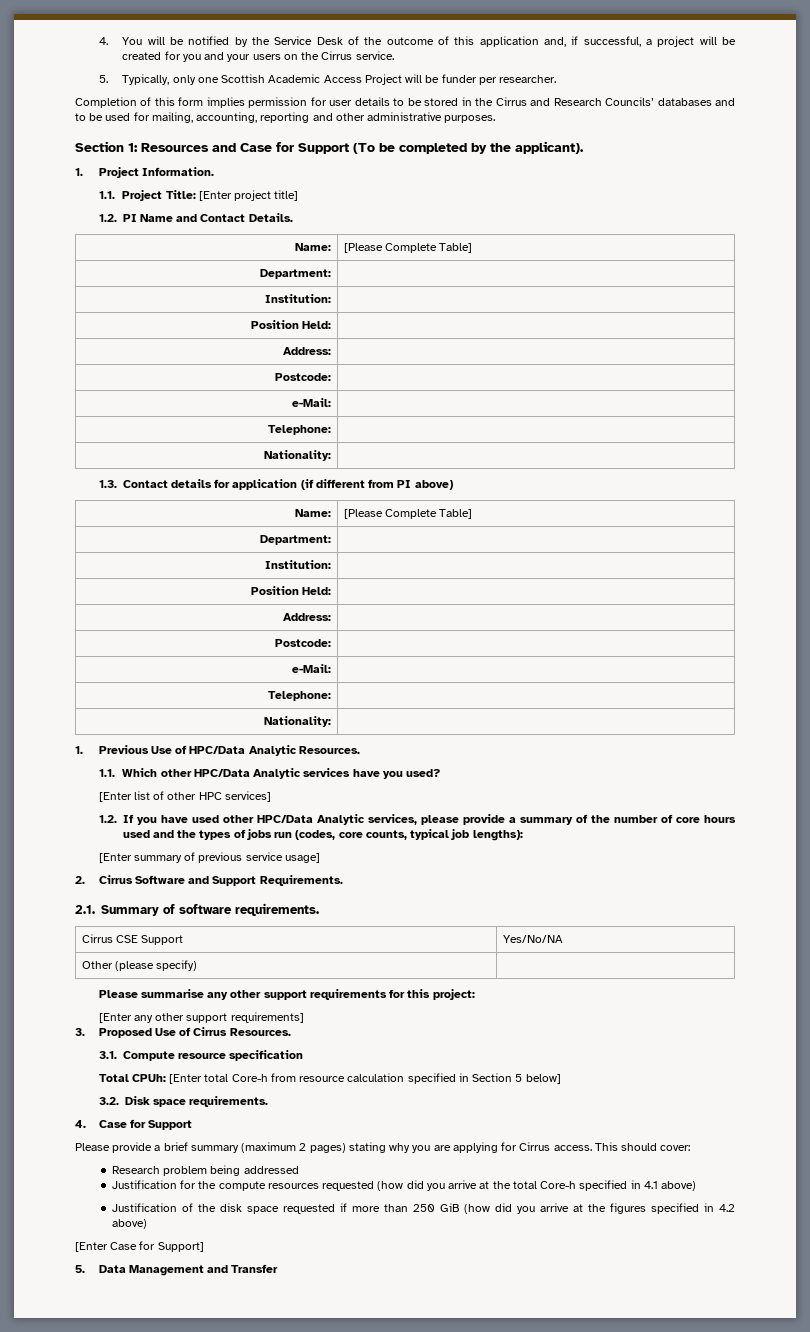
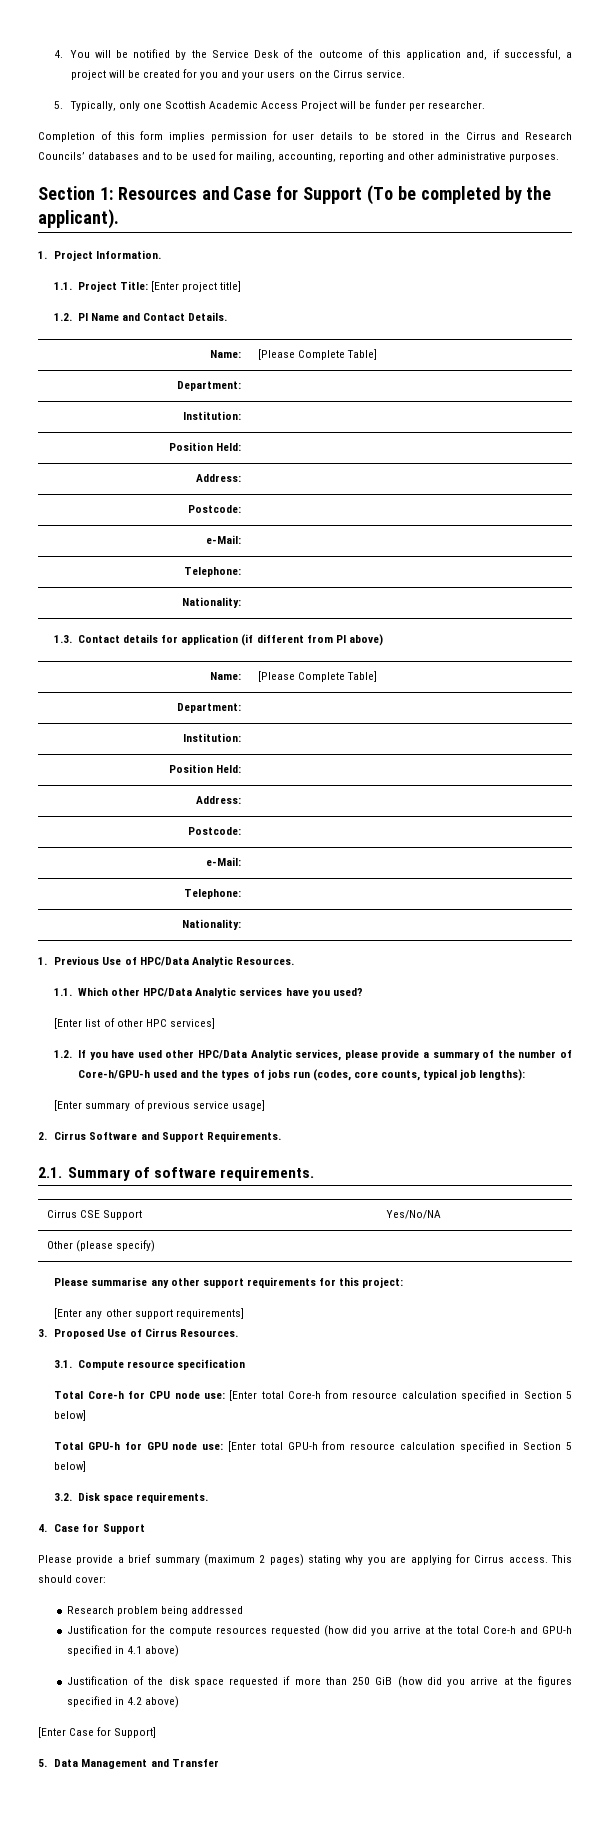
- 1.2. If you have used other HPC/Data Analytic services, please provide a summary of the number of core hours used and the types of jobs run (codes, core counts, typical job lengths):
+ 1.2. If you have used other HPC/Data Analytic services, please provide a summary of the number of Core-h/GPU-h used and the types of jobs run (codes, core counts, typical job lengths):
- Total CPUh: [Enter total Core-h from resource calculation specified in Section 5 below]
+ Total Core-h for CPU node use: [Enter total Core-h from resource calculation specified in Section 5 below]
+ Total GPU-h for GPU node use: [Enter total GPU-h from resource calculation specified in Section 5 below]
- Justification for the compute resources requested (how did you arrive at the total Core-h specified in 4.1 above)
+ Justification for the compute resources requested (how did you arrive at the total Core-h and GPU-h specified in 4.1 above)

